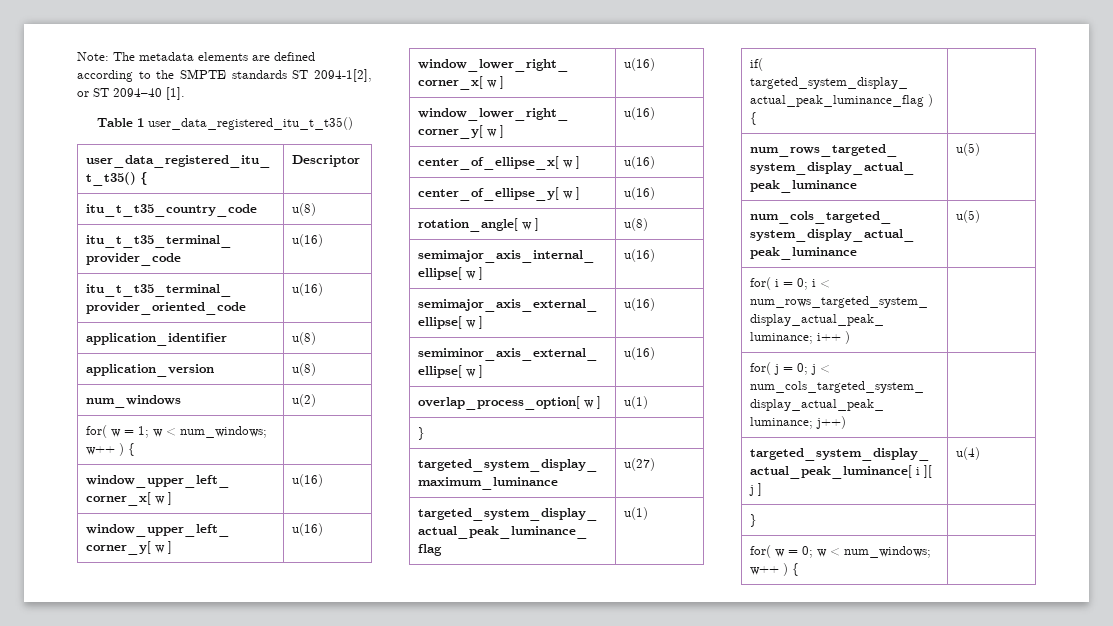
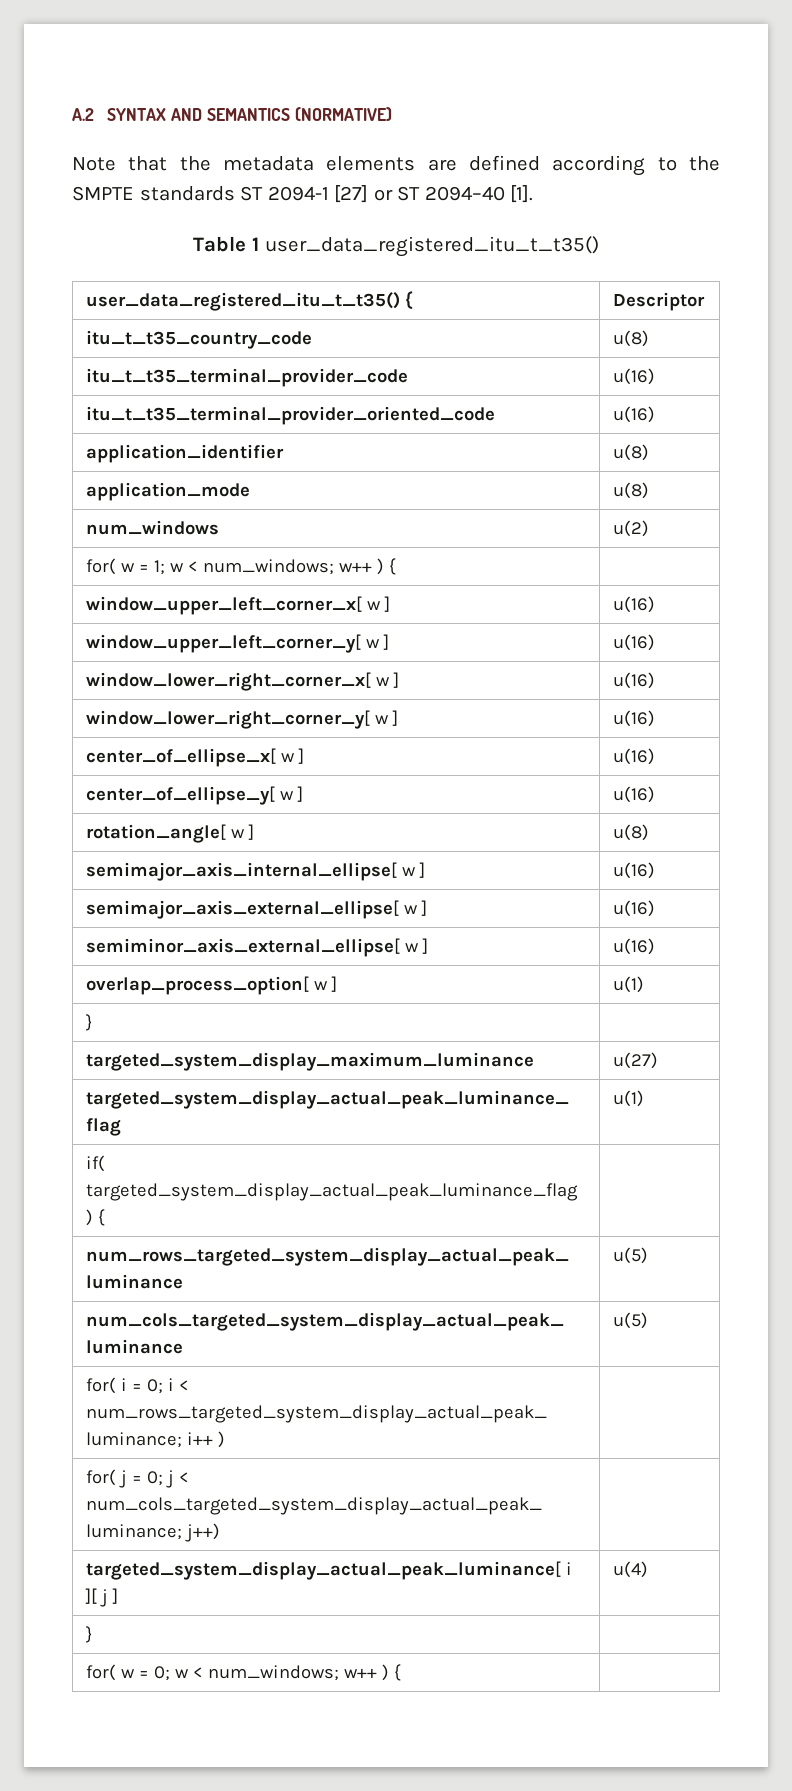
- Note: The metadata elements are defined according to the SMPTE standards ST 2094-1[2], or ST 2094–40 [1].
+ A.2 SYNTAX AND SEMANTICS (NORMATIVE)
+ Note that the metadata elements are defined according to the SMPTE standards ST 2094-1 [27] or ST 2094–40 [1].
- application_version | u(8)
+ application_mode | u(8)

